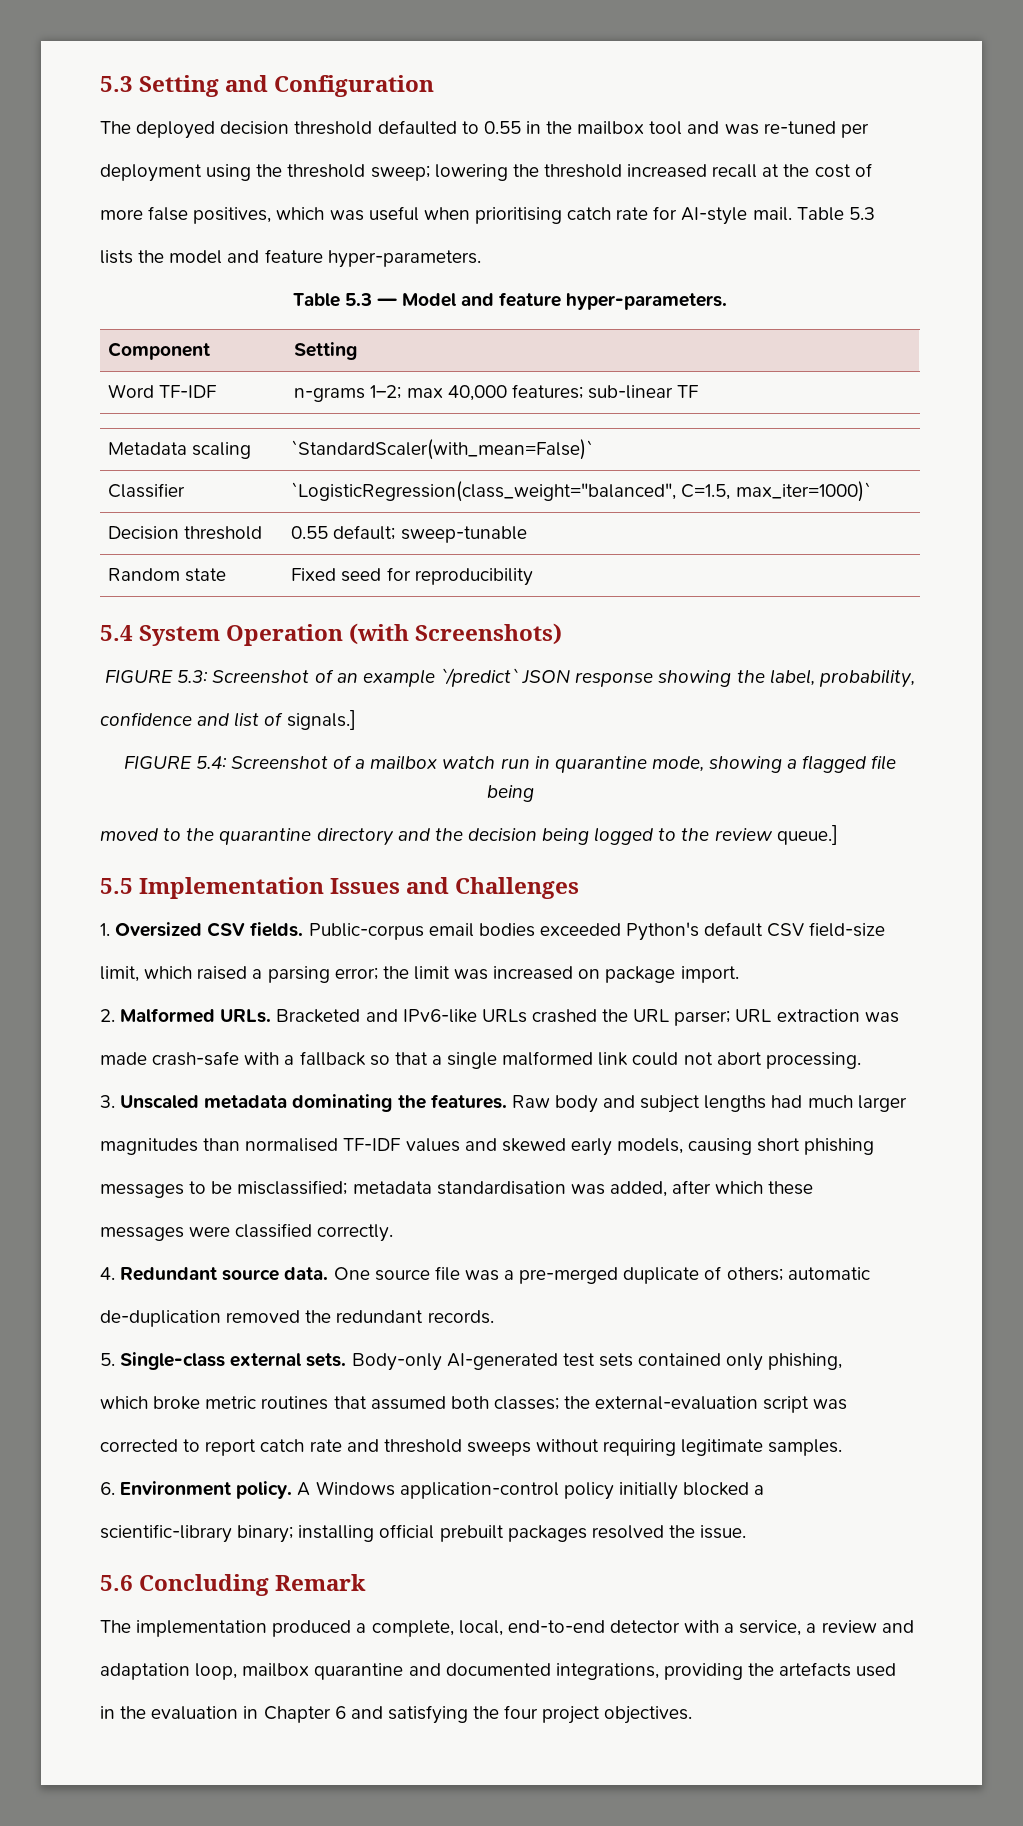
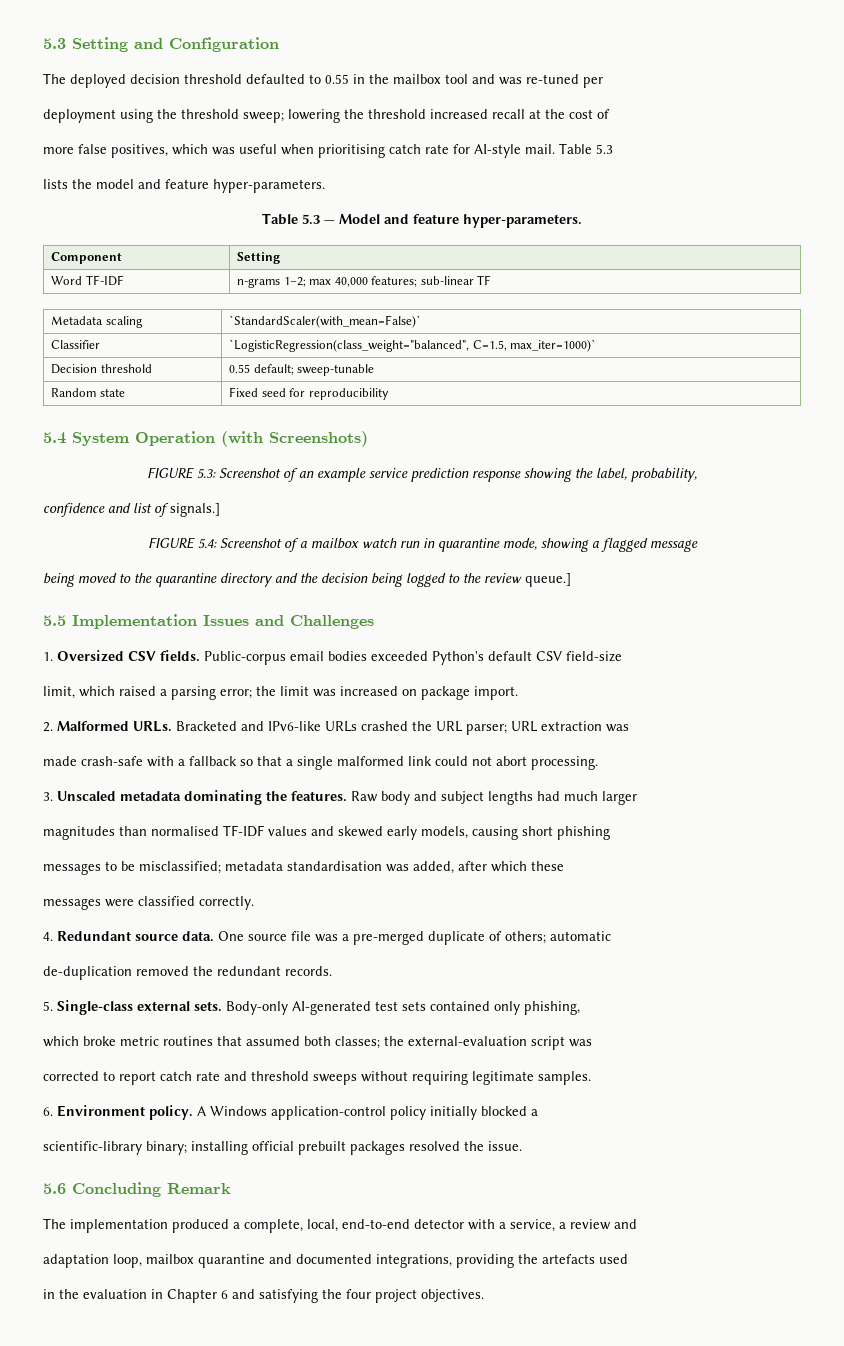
- FIGURE 5.3: Screenshot of an example `/predict` JSON response showing the label, probability,
+ FIGURE 5.3: Screenshot of an example service prediction response showing the label, probability,
- FIGURE 5.4: Screenshot of a mailbox watch run in quarantine mode, showing a flagged file being
- moved to the quarantine directory and the decision being logged to the review queue.]
+ FIGURE 5.4: Screenshot of a mailbox watch run in quarantine mode, showing a flagged message
+ being moved to the quarantine directory and the decision being logged to the review queue.]

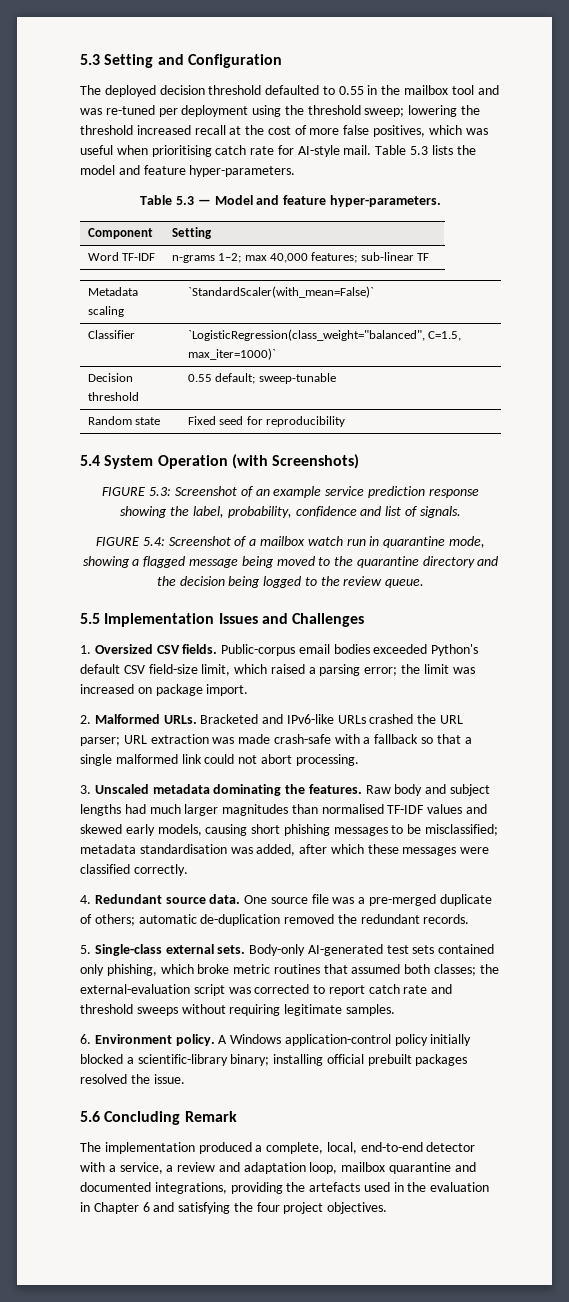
- The deployed decision threshold defaulted to 0.55 in the mailbox tool and was re-tuned per
- deployment using the threshold sweep; lowering the threshold increased recall at the cost of
- more false positives, which was useful when prioritising catch rate for AI-style mail. Table 5.3
- lists the model and feature hyper-parameters.
+ The deployed decision threshold defaulted to 0.55 in the mailbox tool and was re-tuned per deployment using the threshold sweep; lowering the threshold increased recall at the cost of more false positives, which was useful when prioritising catch rate for AI-style mail. Table 5.3 lists the model and feature hyper-parameters.
- FIGURE 5.3: Screenshot of an example service prediction response showing the label, probability,
- confidence and list of signals.]
+ FIGURE 5.3: Screenshot of an example service prediction response showing the label, probability, confidence and list of signals.
- FIGURE 5.4: Screenshot of a mailbox watch run in quarantine mode, showing a flagged message
- being moved to the quarantine directory and the decision being logged to the review queue.]
+ FIGURE 5.4: Screenshot of a mailbox watch run in quarantine mode, showing a flagged message being moved to the quarantine directory and the decision being logged to the review queue.
- Public-corpus email bodies exceeded Python's default CSV field-size
- limit, which raised a parsing error; the limit was increased on package import.
+ Public-corpus email bodies exceeded Python's default CSV field-size limit, which raised a parsing error; the limit was increased on package import.
- Bracketed and IPv6-like URLs crashed the URL parser; URL extraction was
- made crash-safe with a fallback so that a single malformed link could not abort processing.
+ Bracketed and IPv6-like URLs crashed the URL parser; URL extraction was made crash-safe with a fallback so that a single malformed link could not abort processing.
- Raw body and subject lengths had much larger
- magnitudes than normalised TF-IDF values and skewed early models, causing short phishing
- messages to be misclassified; metadata standardisation was added, after which these
- messages were classified correctly.
+ Raw body and subject lengths had much larger magnitudes than normalised TF-IDF values and skewed early models, causing short phishing messages to be misclassified; metadata standardisation was added, after which these messages were classified correctly.
- One source file was a pre-merged duplicate of others; automatic
- de-duplication removed the redundant records.
+ One source file was a pre-merged duplicate of others; automatic de-duplication removed the redundant records.
- Body-only AI-generated test sets contained only phishing,
- which broke metric routines that assumed both classes; the external-evaluation script was
- corrected to report catch rate and threshold sweeps without requiring legitimate samples.
+ Body-only AI-generated test sets contained only phishing, which broke metric routines that assumed both classes; the external-evaluation script was corrected to report catch rate and threshold sweeps without requiring legitimate samples.
- A Windows application-control policy initially blocked a
- scientific-library binary; installing official prebuilt packages resolved the issue.
+ A Windows application-control policy initially blocked a scientific-library binary; installing official prebuilt packages resolved the issue.
- The implementation produced a complete, local, end-to-end detector with a service, a review and
- adaptation loop, mailbox quarantine and documented integrations, providing the artefacts used
- in the evaluation in Chapter 6 and satisfying the four project objectives.
+ The implementation produced a complete, local, end-to-end detector with a service, a review and adaptation loop, mailbox quarantine and documented integrations, providing the artefacts used in the evaluation in Chapter 6 and satisfying the four project objectives.

